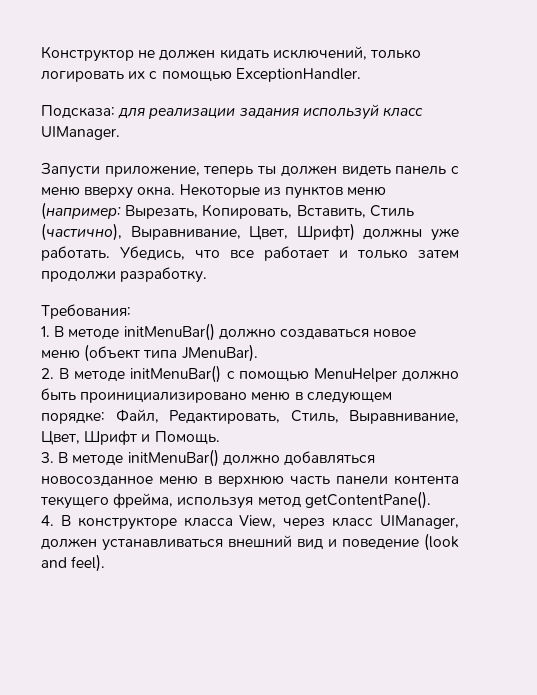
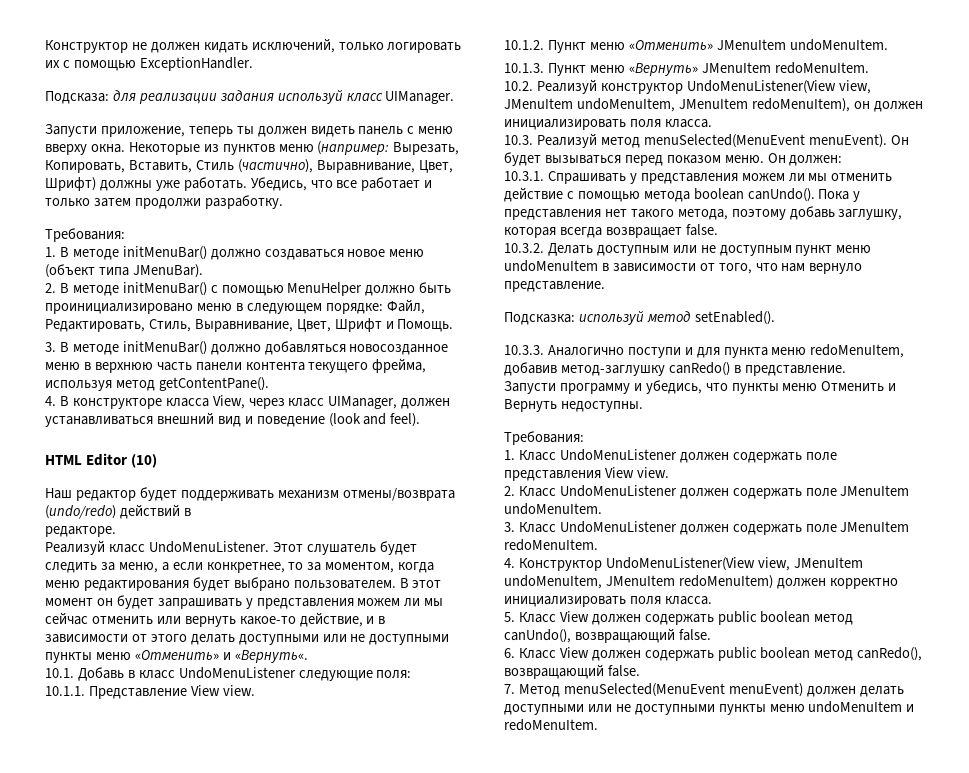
+ HTML Editor (10)
+ Наш редактор будет поддерживать механизм отмены/возврата (undo/redo) действий в
+ редакторе.
+ Реализуй класс UndoMenuListener. Этот слушатель будет следить за меню, а если конкретнее, то за моментом, когда меню редактирования будет выбрано пользователем. В этот момент он будет запрашивать у представления можем ли мы сейчас отменить или вернуть какое-то действие, и в зависимости от этого делать доступными или не доступными пункты меню «Отменить» и «Вернуть«.
+ 10.1. Добавь в класс UndoMenuListener следующие поля:
+ 10.1.1. Представление View view.
+ 10.1.2. Пункт меню «Отменить» JMenuItem undoMenuItem.
+ 10.1.3. Пункт меню «Вернуть» JMenuItem redoMenuItem.
+ 10.2. Реализуй конструктор UndoMenuListener(View view, JMenuItem undoMenuItem, JMenuItem redoMenuItem), он должен инициализировать поля класса.
+ 10.3. Реализуй метод menuSelected(MenuEvent menuEvent). Он будет вызываться перед показом меню. Он должен:
+ 10.3.1. Спрашивать у представления можем ли мы отменить действие с помощью метода boolean canUndo(). Пока у представления нет такого метода, поэтому добавь заглушку, которая всегда возвращает false.
+ 10.3.2. Делать доступным или не доступным пункт меню undoMenuItem в зависимости от того, что нам вернуло представление.
+ Подсказка: используй метод setEnabled().
+ 10.3.3. Аналогично поступи и для пункта меню redoMenuItem, добавив метод-заглушку canRedo() в представление.
+ Запусти программу и убедись, что пункты меню Отменить и Вернуть недоступны.
+ Требования:
+ 1. Класс UndoMenuListener должен содержать поле представления View view.
+ 2. Класс UndoMenuListener должен содержать поле JMenuItem undoMenuItem.
+ 3. Класс UndoMenuListener должен содержать поле JMenuItem redoMenuItem.
+ 4. Конструктор UndoMenuListener(View view, JMenuItem undoMenuItem, JMenuItem redoMenuItem) должен корректно инициализировать поля класса.
+ 5. Класс View должен содержать public boolean метод canUndo(), возвращающий false.
+ 6. Класс View должен содержать public boolean метод canRedo(), возвращающий false.
+ 7. Метод menuSelected(MenuEvent menuEvent) должен делать доступными или не доступными пункты меню undoMenuItem и redoMenuItem.

